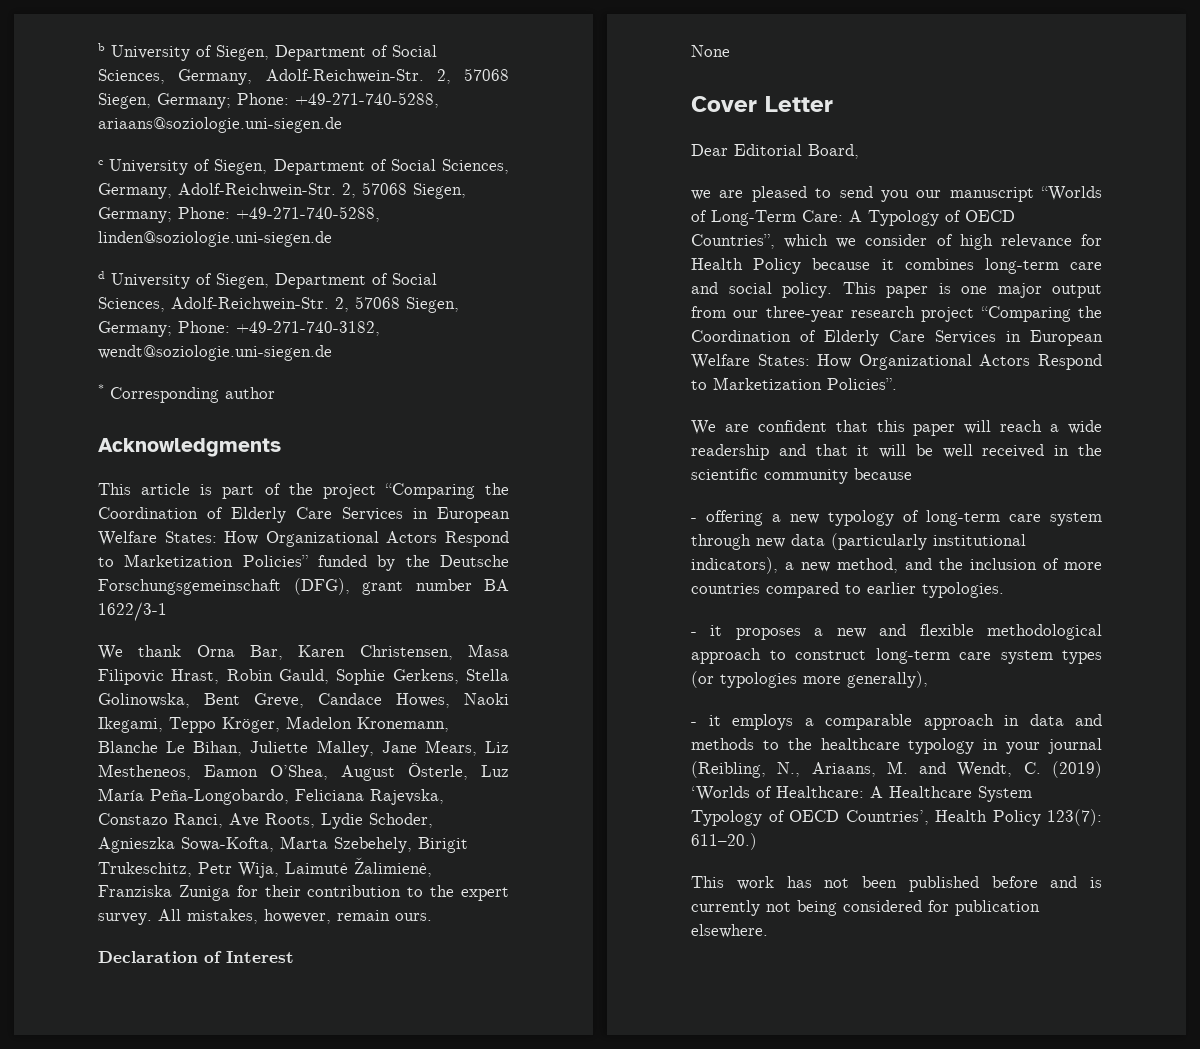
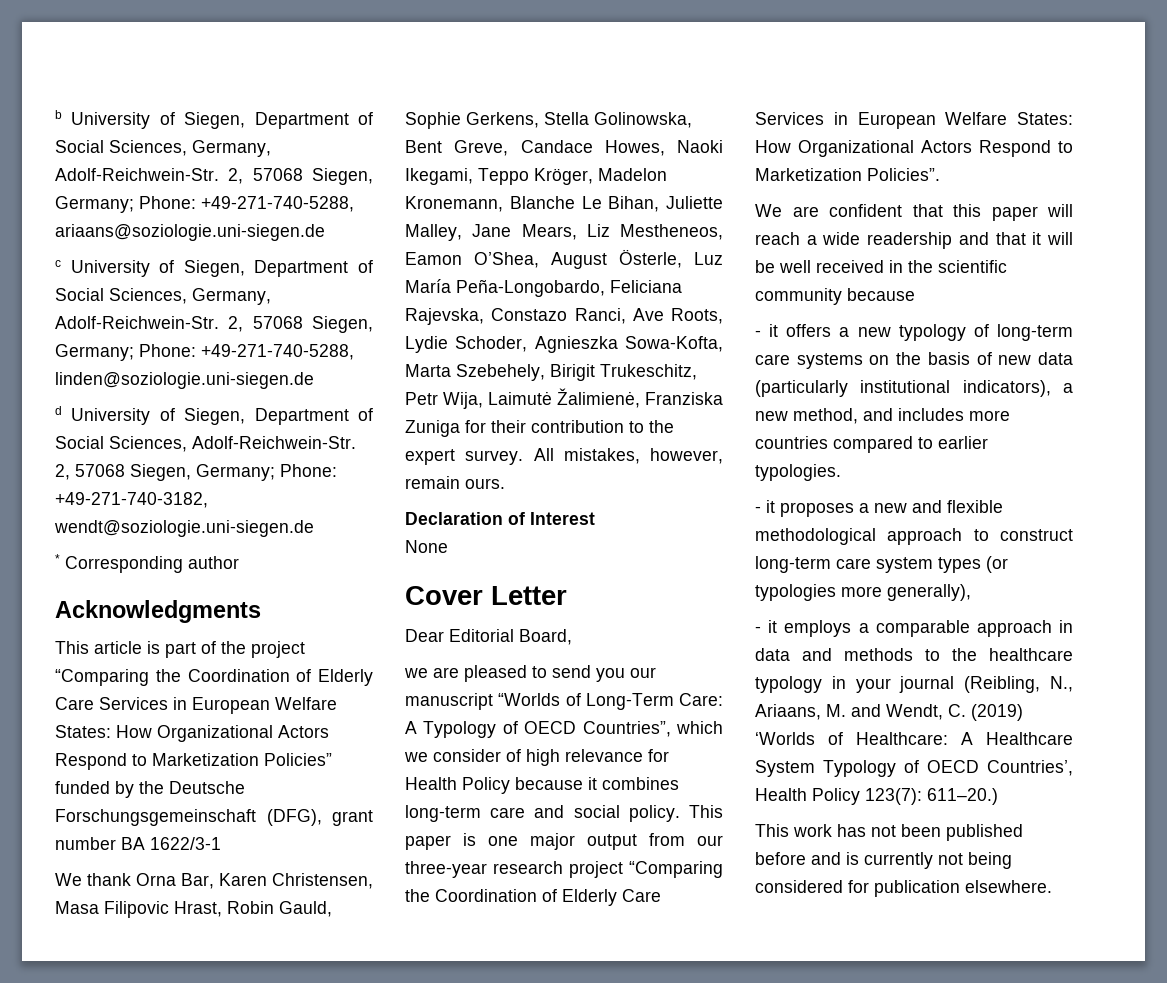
- - offering a new typology of long-term care system through new data (particularly institutional indicators), a new method, and the inclusion of more countries compared to earlier typologies.
+ - it offers a new typology of long-term care systems on the basis of new data (particularly institutional indicators), a new method, and includes more countries compared to earlier typologies.

